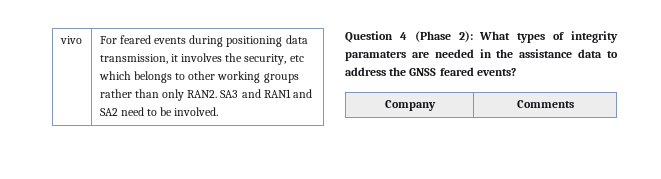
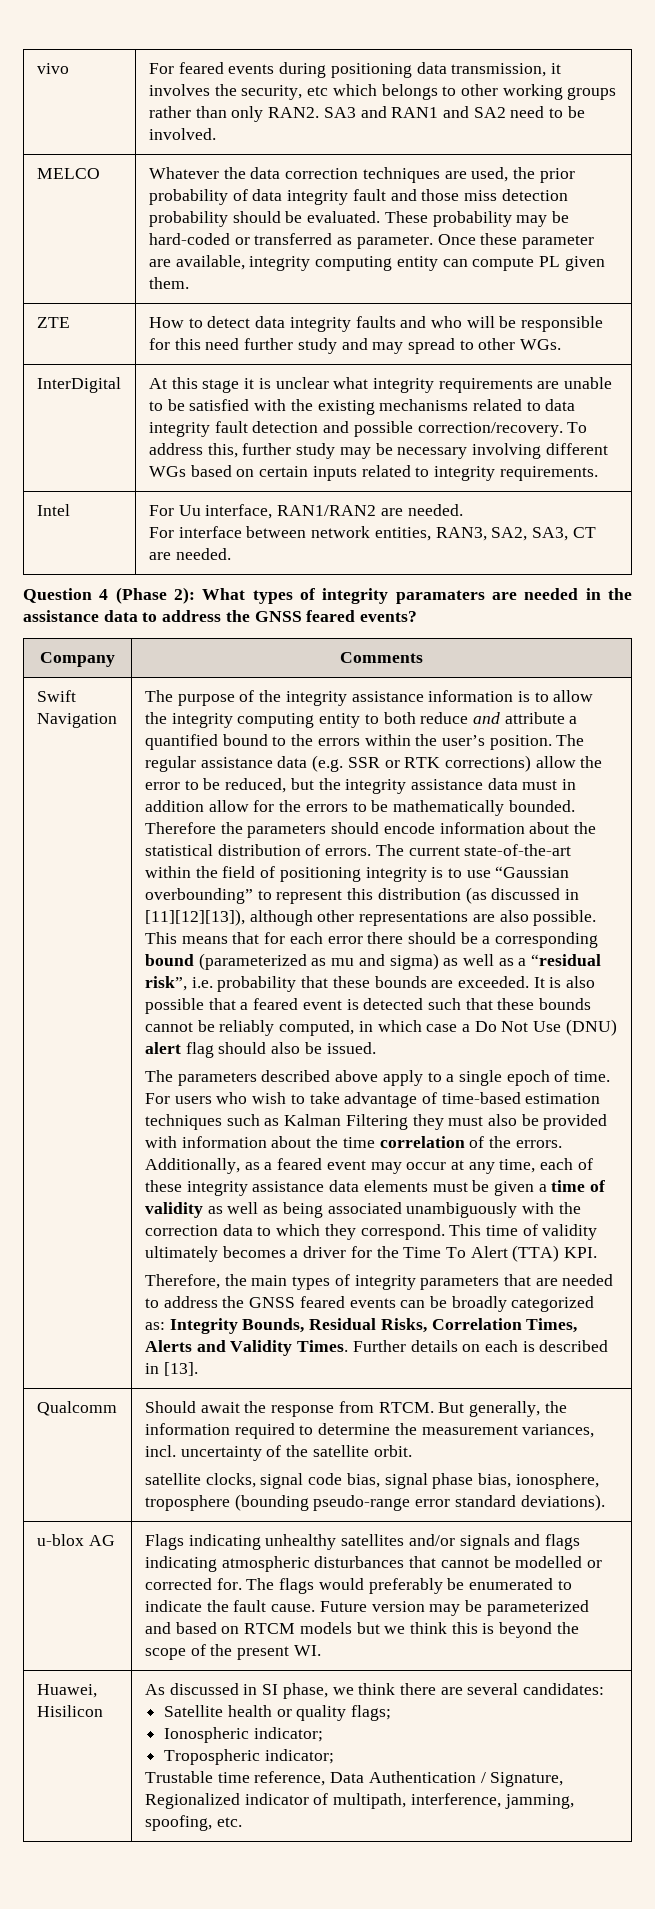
+ MELCO | Whatever the data correction techniques are used, the prior probability of data integrity fault and those miss detection probability should be evaluated. These probability may be hard-coded or transferred as parameter. Once these parameter are available, integrity computing entity can compute PL given them.
+ ZTE | How to detect data integrity faults and who will be responsible for this need further study and may spread to other WGs.
+ InterDigital | At this stage it is unclear what integrity requirements are unable to be satisfied with the existing mechanisms related to data integrity fault detection and possible correction/recovery. To address this, further study may be necessary involving different WGs based on certain inputs related to integrity requirements.
+ Intel | For Uu interface, RAN1/RAN2 are needed.
+ For interface between network entities, RAN3, SA2, SA3, CT are needed.
+ Swift Navigation | The purpose of the integrity assistance information is to allow the integrity computing entity to both reduce and attribute a quantified bound to the errors within the user’s position. The regular assistance data (e.g. SSR or RTK corrections) allow the error to be reduced, but the integrity assistance data must in addition allow for the errors to be mathematically bounded. Therefore the parameters should encode information about the statistical distribution of errors. The current state-of-the-art within the field of positioning integrity is to use “Gaussian overbounding” to represent this distribution (as discussed in [11][12][13]), although other representations are also possible. This means that for each error there should be a corresponding bound (parameterized as mu and sigma) as well as a “residual risk”, i.e. probability that these bounds are exceeded. It is also possible that a feared event is detected such that these bounds cannot be reliably computed, in which case a Do Not Use (DNU) alert flag should also be issued.
+ The parameters described above apply to a single epoch of time. For users who wish to take advantage of time-based estimation techniques such as Kalman Filtering they must also be provided with information about the time correlation of the errors. Additionally, as a feared event may occur at any time, each of these integrity assistance data elements must be given a time of validity as well as being associated unambiguously with the correction data to which they correspond. This time of validity ultimately becomes a driver for the Time To Alert (TTA) KPI.
+ Therefore, the main types of integrity parameters that are needed to address the GNSS feared events can be broadly categorized as: Integrity Bounds, Residual Risks, Correlation Times, Alerts and Validity Times. Further details on each is described in [13].
+ Qualcomm | Should await the response from RTCM. But generally, the information required to determine the measurement variances, incl. uncertainty of the satellite orbit.
+ satellite clocks, signal code bias, signal phase bias, ionosphere, troposphere (bounding pseudo-range error standard deviations).
+ u-blox AG | Flags indicating unhealthy satellites and/or signals and flags indicating atmospheric disturbances that cannot be modelled or corrected for. The flags would preferably be enumerated to indicate the fault cause. Future version may be parameterized and based on RTCM models but we think this is beyond the scope of the present WI.
+ Huawei, Hisilicon | As discussed in SI phase, we think there are several candidates:
+ Satellite health or quality flags;
+ Ionospheric indicator;
+ Tropospheric indicator;
+ Trustable time reference, Data Authentication / Signature, Regionalized indicator of multipath, interference, jamming, spoofing, etc.

